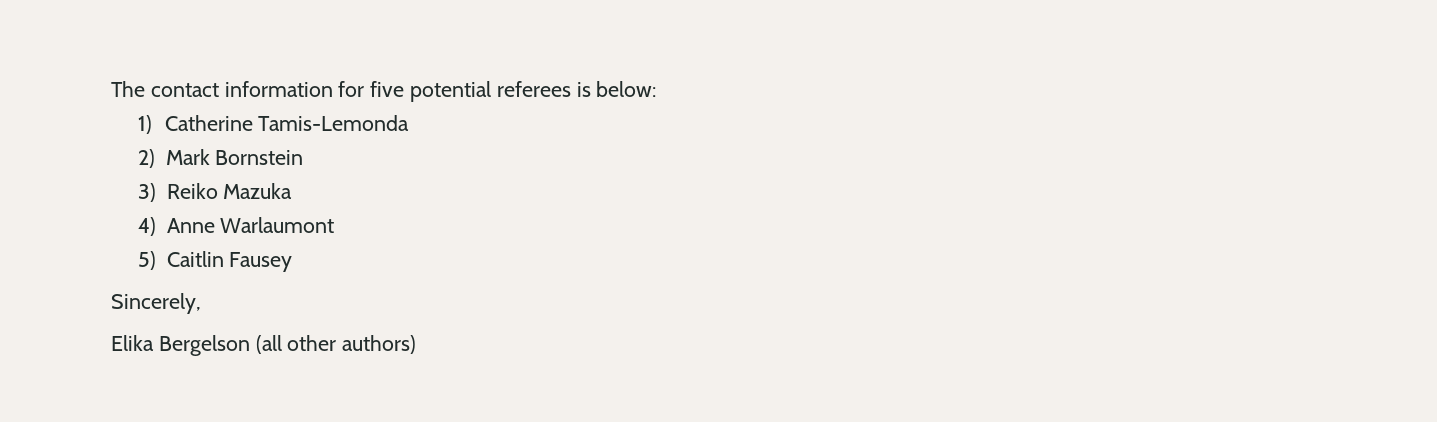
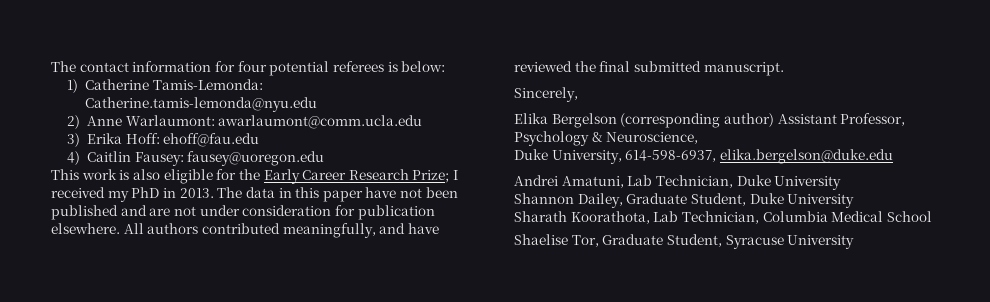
- The contact information for five potential referees is below:
+ The contact information for four potential referees is below:
- 1) Catherine Tamis-Lemonda
- 2) Mark Bornstein
- 3) Reiko Mazuka
- 4) Anne Warlaumont
- 5) Caitlin Fausey
+ 1) Catherine Tamis-Lemonda: Catherine.tamis-lemonda@nyu.edu
+ 2) Anne Warlaumont: awarlaumont@comm.ucla.edu
+ 3) Erika Hoff: ehoff@fau.edu
+ 4) Caitlin Fausey: fausey@uoregon.edu
+ This work is also eligible for the Early Career Research Prize; I received my PhD in 2013. The data in this paper have not been published and are not under consideration for publication elsewhere. All authors contributed meaningfully, and have reviewed the final submitted manuscript.
  Sincerely,
- Elika Bergelson (all other authors)
+ Elika Bergelson (corresponding author) Assistant Professor, Psychology & Neuroscience,
+ Duke University, 614-598-6937, elika.bergelson@duke.edu
+ Andrei Amatuni, Lab Technician, Duke University
+ Shannon Dailey, Graduate Student, Duke University
+ Sharath Koorathota, Lab Technician, Columbia Medical School
+ Shaelise Tor, Graduate Student, Syracuse University

